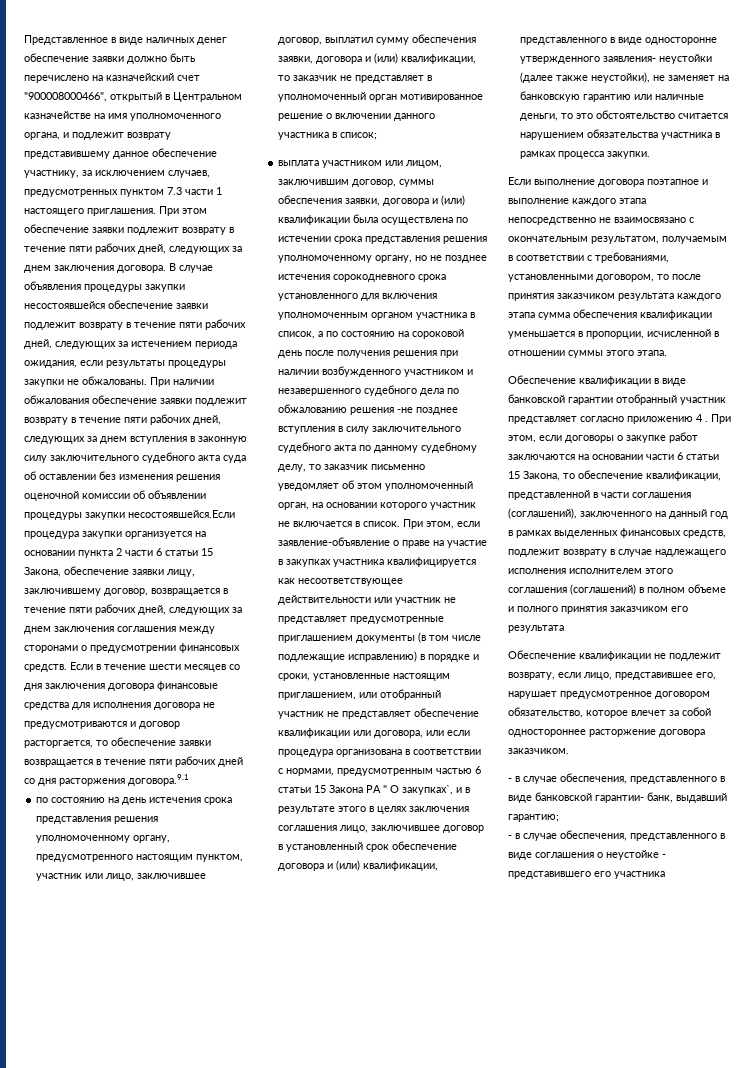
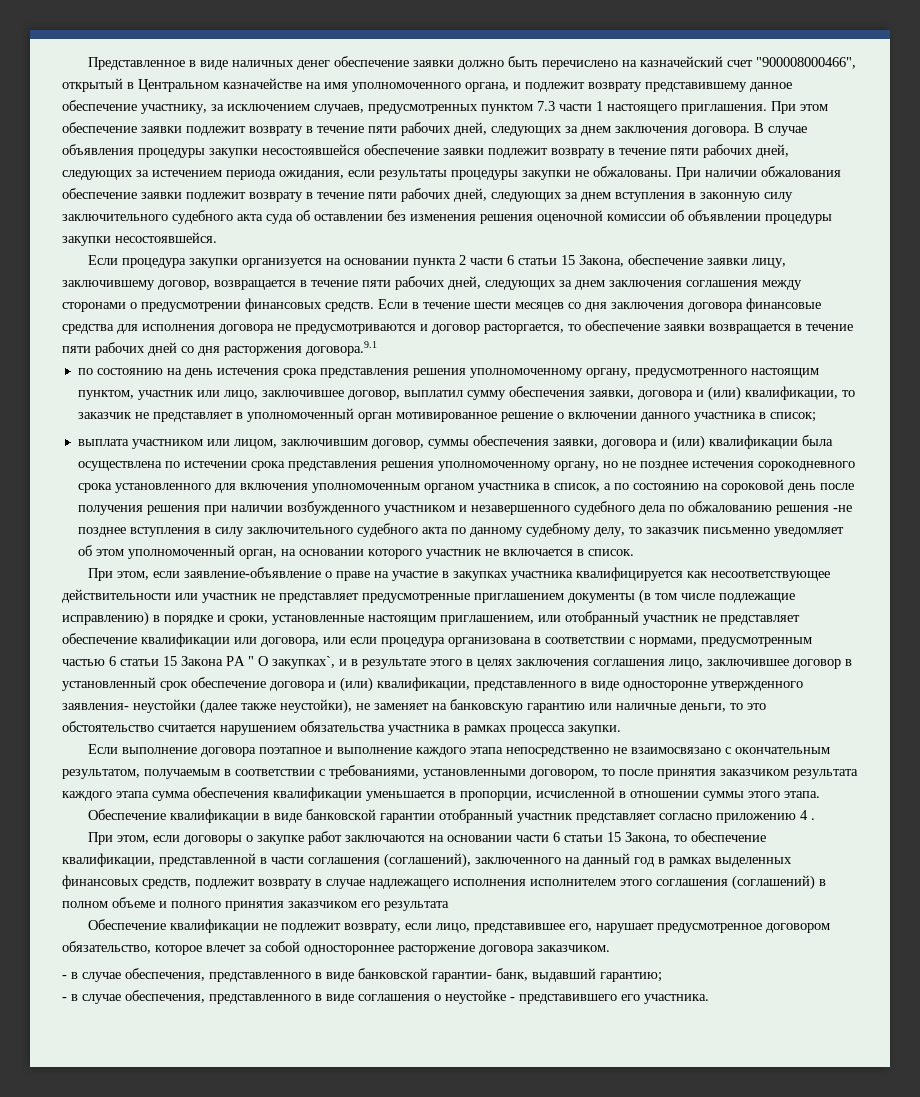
- При наличии обжалования обеспечение заявки подлежит возврату в течение пяти рабочих дней, следующих за днем вступления в законную силу заключительного судебного акта суда об оставлении без изменения решения оценочной комиссии об объявлении процедуры закупки несостоявшейся.Если процедура закупки организуется на основании пункта 2 части 6 статьи 15 Закона, обеспечение заявки лицу, заключившему договор, возвращается в течение пяти рабочих дней, следующих за днем заключения соглашения между сторонами о предусмотрении финансовых средств.
+ При наличии обжалования обеспечение заявки подлежит возврату в течение пяти рабочих дней, следующих за днем вступления в законную силу заключительного судебного акта суда об оставлении без изменения решения оценочной комиссии об объявлении процедуры закупки несостоявшейся.
+ Если процедура закупки организуется на основании пункта 2 части 6 статьи 15 Закона, обеспечение заявки лицу, заключившему договор, возвращается в течение пяти рабочих дней, следующих за днем заключения соглашения между сторонами о предусмотрении финансовых средств.
- выплата участником или лицом, заключившим договор, суммы обеспечения заявки, договора и (или) квалификации была осуществлена по истечении срока представления решения уполномоченному органу, но не позднее истечения сорокодневного срока установленного для включения уполномоченным органом участника в список, а по состоянию на сороковой день после получения решения при наличии возбужденного участником и незавершенного судебного дела по обжалованию решения -не позднее вступления в силу заключительного судебного акта по данному судебному делу, то заказчик письменно уведомляет об этом уполномоченный орган, на основании которого участник не включается в список. При этом, если заявление-объявление о праве на участие в закупках участника квалифицируется как несоответствующее действительности или участник не представляет предусмотренные приглашением документы (в том числе подлежащие исправлению) в порядке и сроки, установленные настоящим приглашением, или отобранный участник не представляет обеспечение квалификации или договора, или если процедура организована в соответствии с нормами, предусмотренным частью 6 статьи 15 Закона РА " О закупках`, и в результате этого в целях заключения соглашения лицо, заключившее договор в установленный срок обеспечение договора и (или) квалификации, представленного в виде односторонне утвержденного заявления- неустойки (далее также неустойки), не заменяет на банковскую гарантию или наличные деньги, то это обстоятельство считается нарушением обязательства участника в рамках процесса закупки.
+ выплата участником или лицом, заключившим договор, суммы обеспечения заявки, договора и (или) квалификации была осуществлена по истечении срока представления решения уполномоченному органу, но не позднее истечения сорокодневного срока установленного для включения уполномоченным органом участника в список, а по состоянию на сороковой день после получения решения при наличии возбужденного участником и незавершенного судебного дела по обжалованию решения -не позднее вступления в силу заключительного судебного акта по данному судебному делу, то заказчик письменно уведомляет об этом уполномоченный орган, на основании которого участник не включается в список.
+ При этом, если заявление-объявление о праве на участие в закупках участника квалифицируется как несоответствующее действительности или участник не представляет предусмотренные приглашением документы (в том числе подлежащие исправлению) в порядке и сроки, установленные настоящим приглашением, или отобранный участник не представляет обеспечение квалификации или договора, или если процедура организована в соответствии с нормами, предусмотренным частью 6 статьи 15 Закона РА " О закупках`, и в результате этого в целях заключения соглашения лицо, заключившее договор в установленный срок обеспечение договора и (или) квалификации, представленного в виде односторонне утвержденного заявления- неустойки (далее также неустойки), не заменяет на банковскую гарантию или наличные деньги, то это обстоятельство считается нарушением обязательства участника в рамках процесса закупки.
- Обеспечение квалификации в виде банковской гарантии отобранный участник представляет согласно приложению 4 . При этом, если договоры о закупке работ заключаются на основании части 6 статьи 15 Закона, то обеспечение квалификации, представленной в части соглашения (соглашений), заключенного на данный год в рамках выделенных финансовых средств, подлежит возврату в случае надлежащего исполнения исполнителем этого соглашения (соглашений) в полном объеме и полного принятия заказчиком его результата
+ Обеспечение квалификации в виде банковской гарантии отобранный участник представляет согласно приложению 4 .
+ При этом, если договоры о закупке работ заключаются на основании части 6 статьи 15 Закона, то обеспечение квалификации, представленной в части соглашения (соглашений), заключенного на данный год в рамках выделенных финансовых средств, подлежит возврату в случае надлежащего исполнения исполнителем этого соглашения (соглашений) в полном объеме и полного принятия заказчиком его результата
- - в случае обеспечения, представленного в виде соглашения о неустойке - представившего его участника
+ - в случае обеспечения, представленного в виде соглашения о неустойке - представившего его участника.

